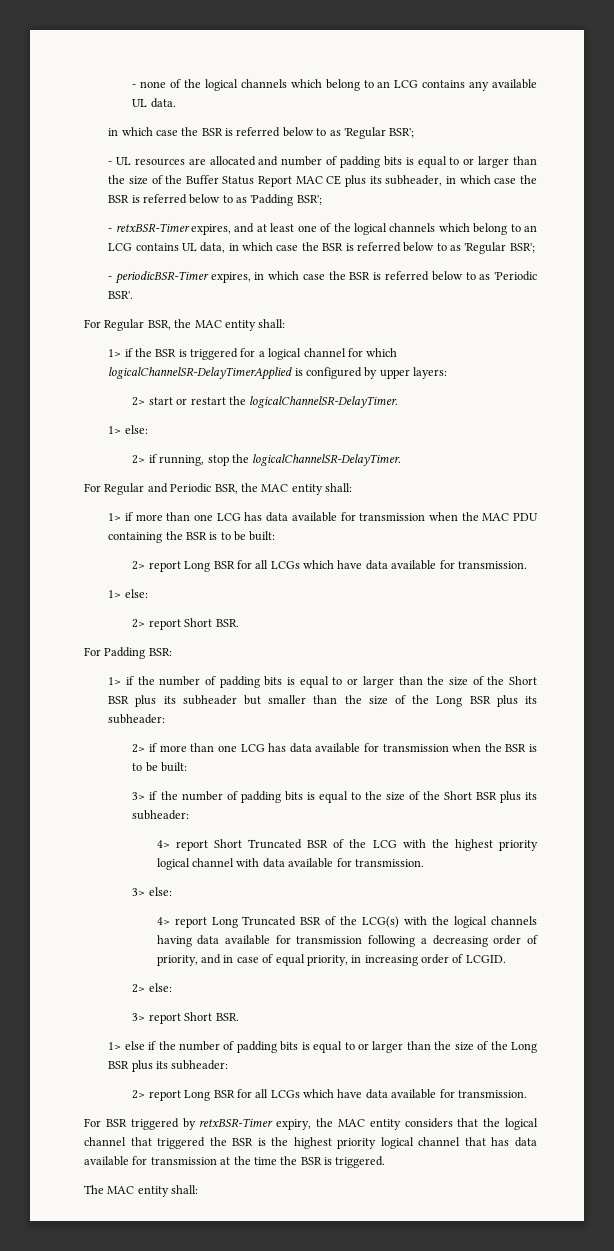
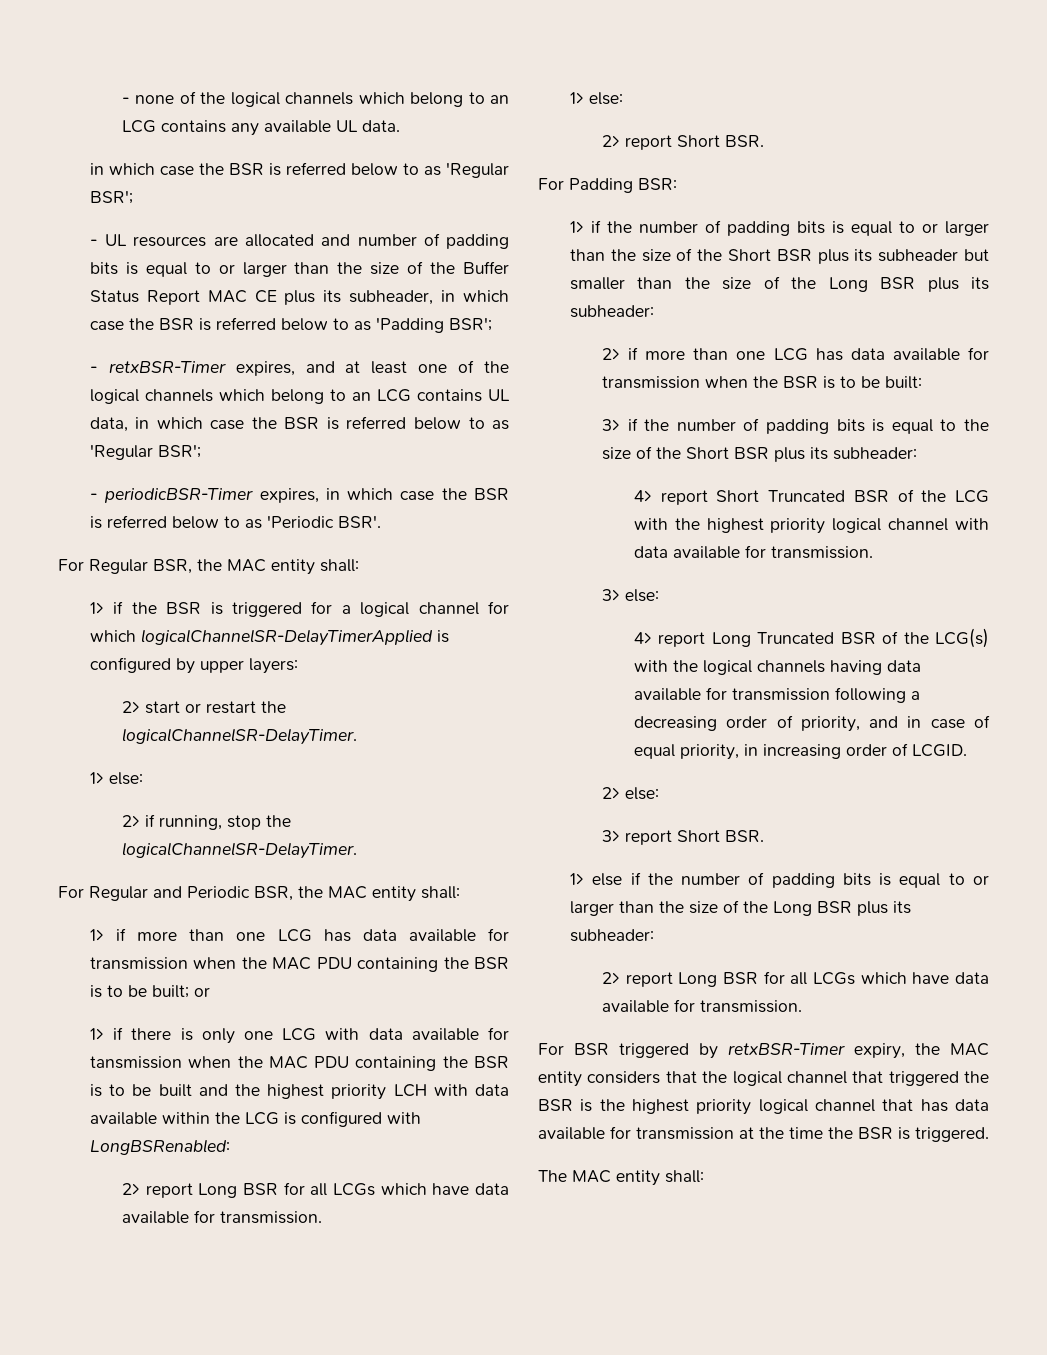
- 1> if more than one LCG has data available for transmission when the MAC PDU containing the BSR is to be built:
+ 1> if more than one LCG has data available for transmission when the MAC PDU containing the BSR is to be built; or
+ 1> if there is only one LCG with data available for tansmission when the MAC PDU containing the BSR is to be built and the highest priority LCH with data available within the LCG is configured with LongBSRenabled:

